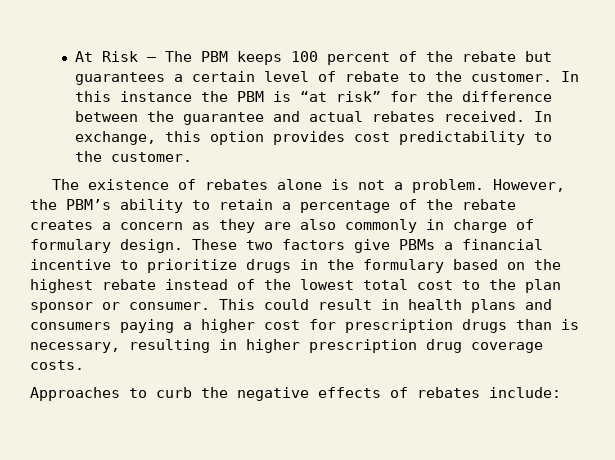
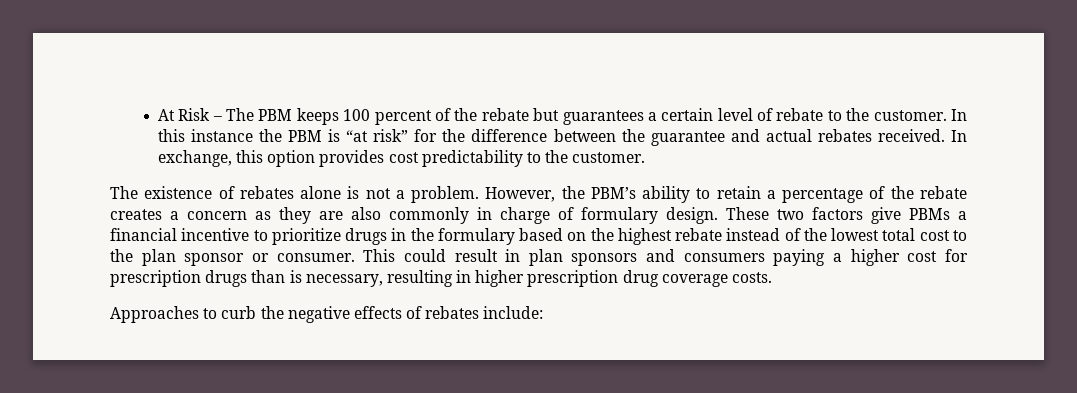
- This could result in health plans and consumers paying a higher cost for prescription drugs than is necessary, resulting in higher prescription drug coverage costs.
+ This could result in plan sponsors and consumers paying a higher cost for prescription drugs than is necessary, resulting in higher prescription drug coverage costs.

